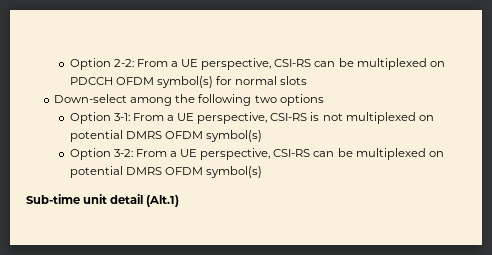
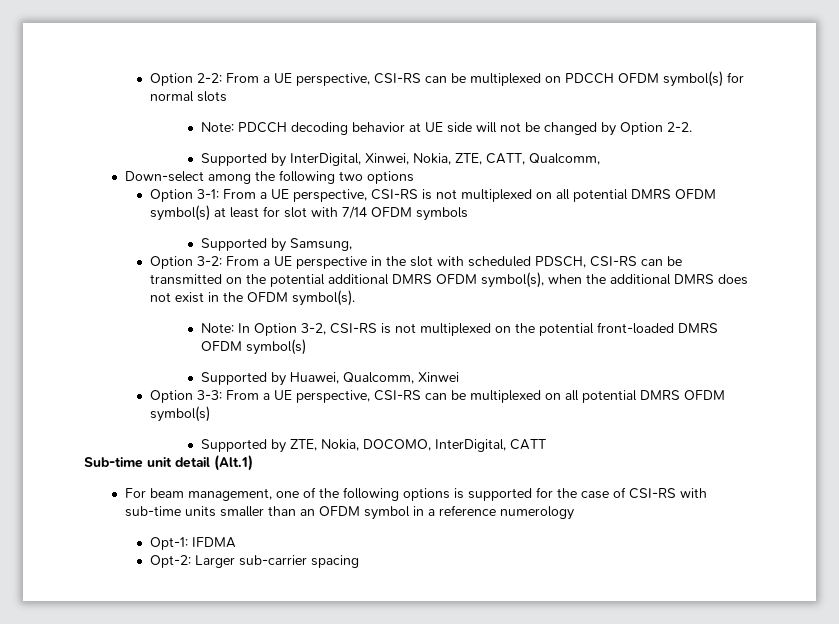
+ Note: PDCCH decoding behavior at UE side will not be changed by Option 2-2.
+ Supported by InterDigital, Xinwei, Nokia, ZTE, CATT, Qualcomm,
- Option 3-1: From a UE perspective, CSI-RS is not multiplexed on potential DMRS OFDM symbol(s)
+ Option 3-1: From a UE perspective, CSI-RS is not multiplexed on all potential DMRS OFDM symbol(s) at least for slot with 7/14 OFDM symbols
+ Supported by Samsung,
- Option 3-2: From a UE perspective, CSI-RS can be multiplexed on potential DMRS OFDM symbol(s)
+ Option 3-2: From a UE perspective in the slot with scheduled PDSCH, CSI-RS can be transmitted on the potential additional DMRS OFDM symbol(s), when the additional DMRS does not exist in the OFDM symbol(s).
+ Note: In Option 3-2, CSI-RS is not multiplexed on the potential front-loaded DMRS OFDM symbol(s)
+ Supported by Huawei, Qualcomm, Xinwei
+ Option 3-3: From a UE perspective, CSI-RS can be multiplexed on all potential DMRS OFDM symbol(s)
+ Supported by ZTE, Nokia, DOCOMO, InterDigital, CATT
  Sub-time unit detail (Alt.1)
+ For beam management, one of the following options is supported for the case of CSI-RS with sub-time units smaller than an OFDM symbol in a reference numerology
+ Opt-1: IFDMA
+ Opt-2: Larger sub-carrier spacing

